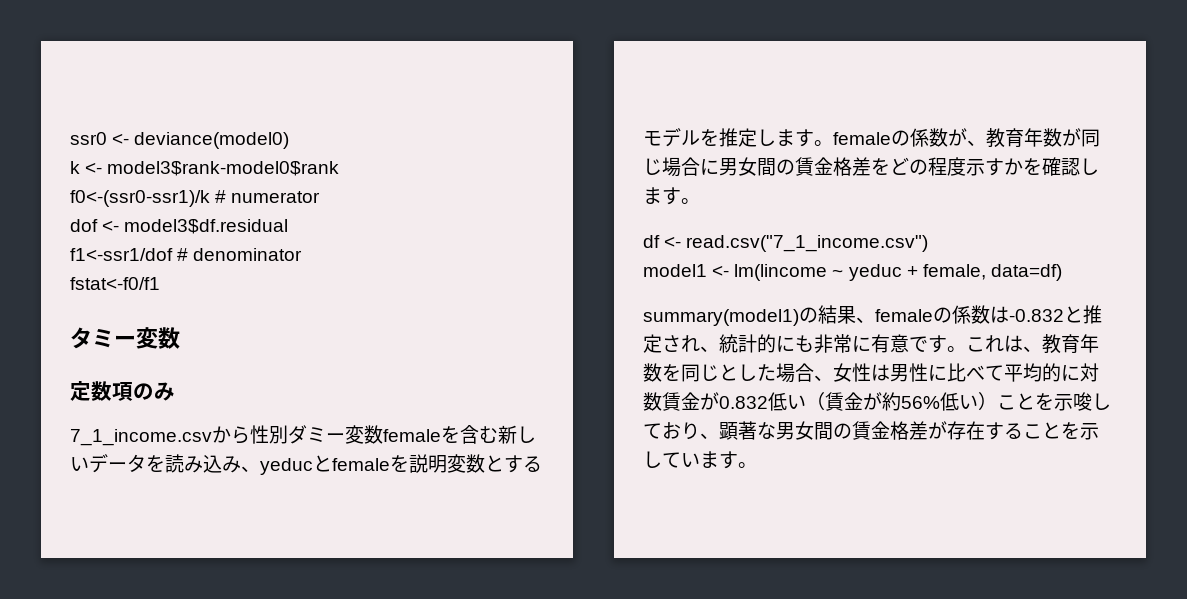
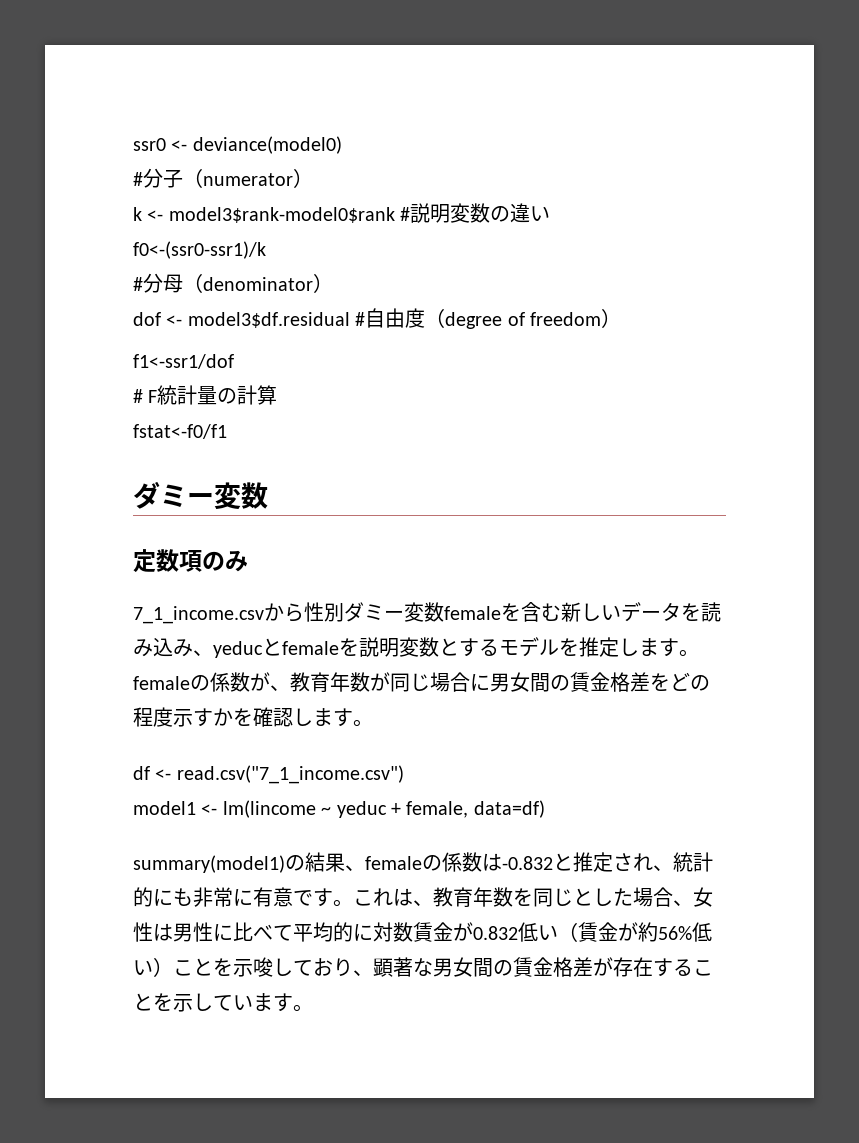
+ #分子（numerator）
- k <- model3$rank-model0$rank
- f0<-(ssr0-ssr1)/k # numerator
- dof <- model3$df.residual
- f1<-ssr1/dof # denominator
+ k <- model3$rank-model0$rank #説明変数の違い
+ f0<-(ssr0-ssr1)/k
+ #分母（denominator）
+ dof <- model3$df.residual #自由度（degree of freedom）
+ f1<-ssr1/dof
+ # F統計量の計算
  fstat<-f0/f1
- タミー変数
+ ダミー変数

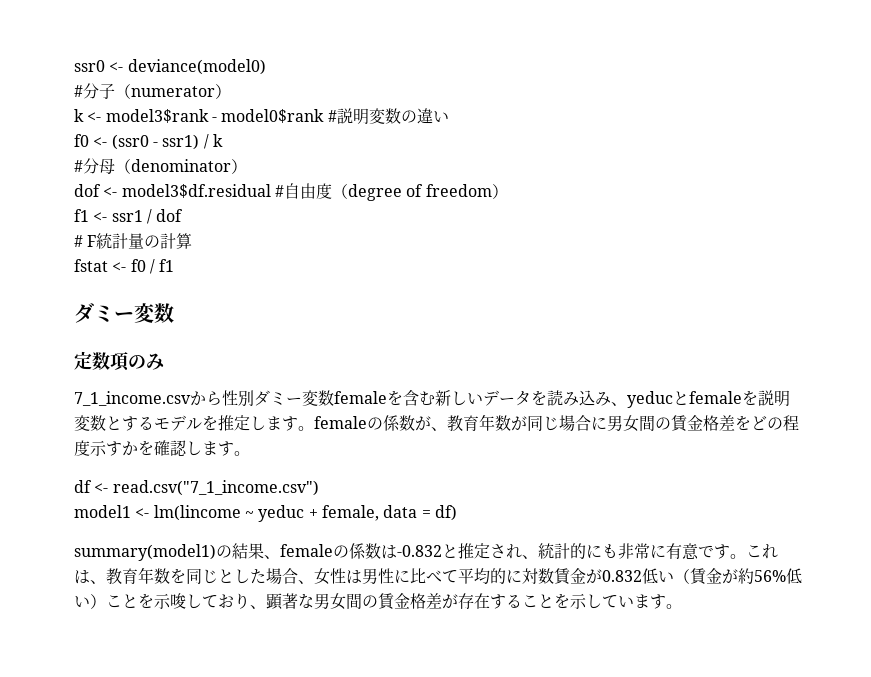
- k <- model3$rank-model0$rank #説明変数の違い
+ k <- model3$rank - model0$rank #説明変数の違い
- f0<-(ssr0-ssr1)/k
+ f0 <- (ssr0 - ssr1) / k
- f1<-ssr1/dof
+ f1 <- ssr1 / dof
- fstat<-f0/f1
+ fstat <- f0 / f1
- model1 <- lm(lincome ~ yeduc + female, data=df)
+ model1 <- lm(lincome ~ yeduc + female, data = df)

